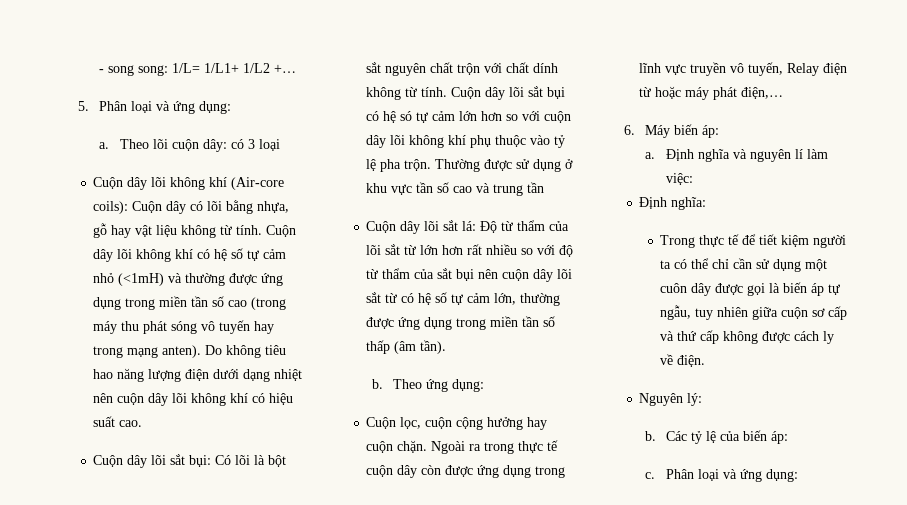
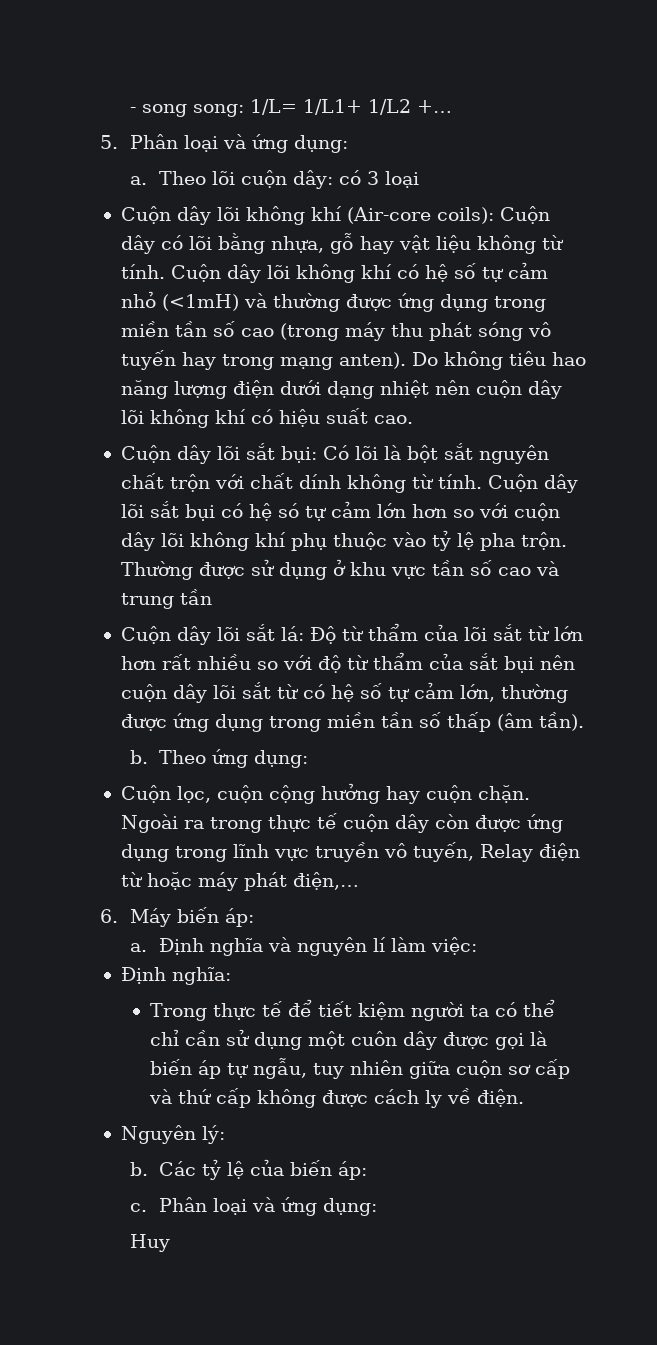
+ Huy

